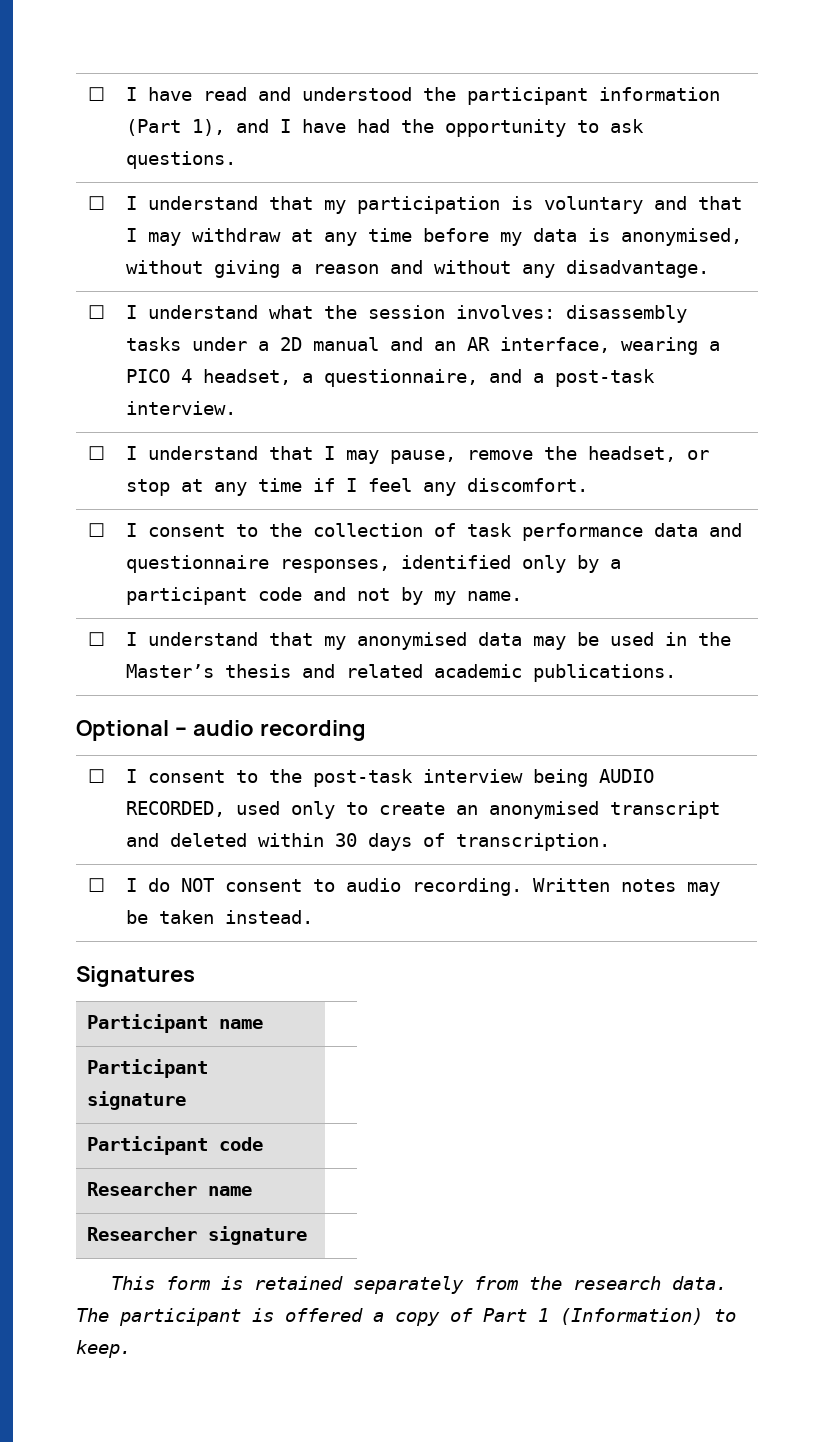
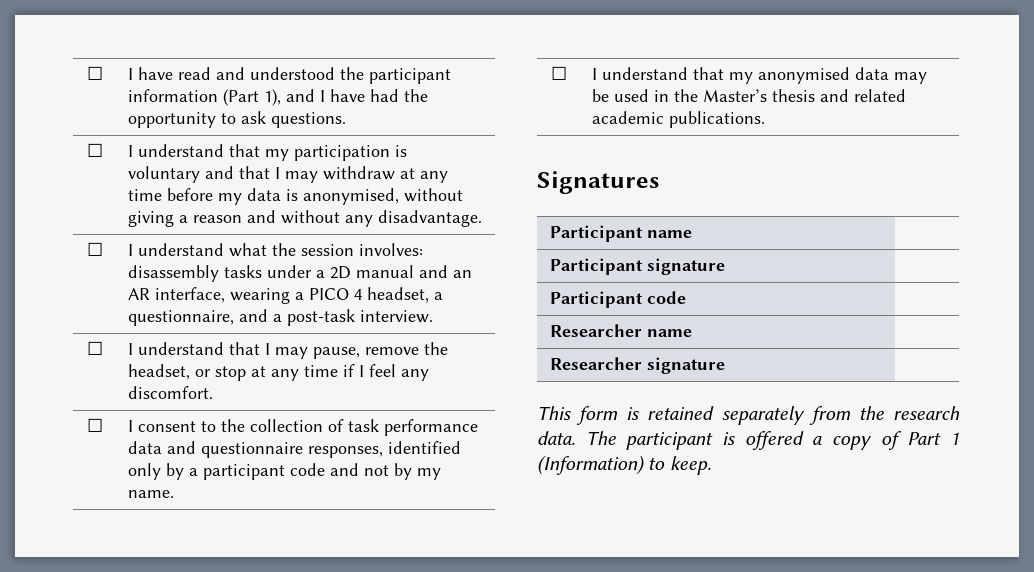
- Optional – audio recording
- ☐ | I consent to the post-task interview being AUDIO RECORDED, used only to create an anonymised transcript and deleted within 30 days of transcription.
- ☐ | I do NOT consent to audio recording. Written notes may be taken instead.

